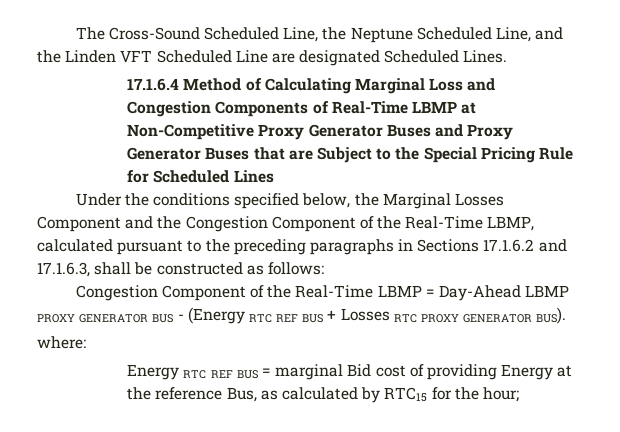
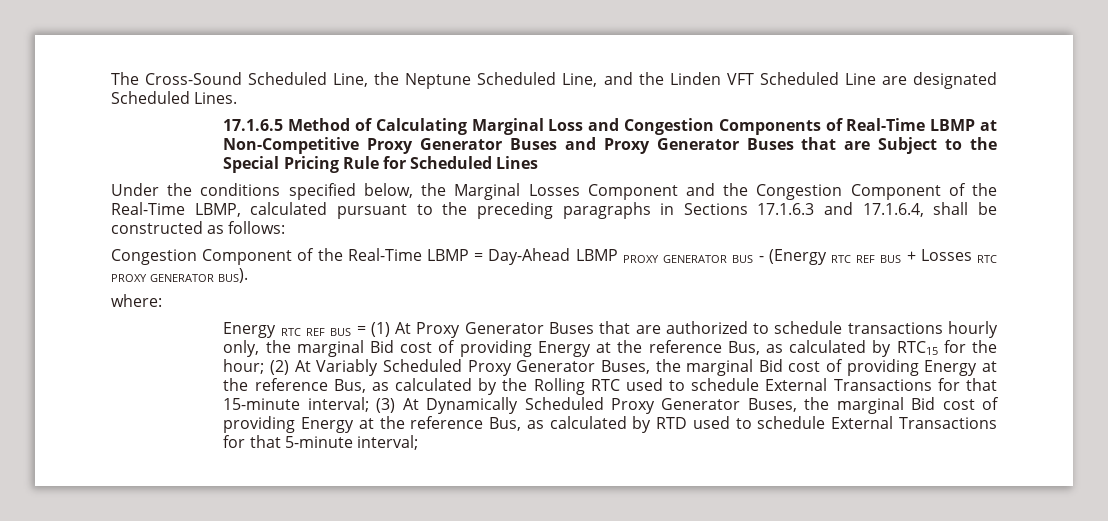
- 17.1.6.4 Method of Calculating Marginal Loss and Congestion Components of Real-Time LBMP at Non-Competitive Proxy Generator Buses and Proxy Generator Buses that are Subject to the Special Pricing Rule for Scheduled Lines
+ 17.1.6.5 Method of Calculating Marginal Loss and Congestion Components of Real-Time LBMP at Non-Competitive Proxy Generator Buses and Proxy Generator Buses that are Subject to the Special Pricing Rule for Scheduled Lines
- Under the conditions specified below, the Marginal Losses Component and the Congestion Component of the Real-Time LBMP, calculated pursuant to the preceding paragraphs in Sections 17.1.6.2 and 17.1.6.3, shall be constructed as follows:
+ Under the conditions specified below, the Marginal Losses Component and the Congestion Component of the Real-Time LBMP, calculated pursuant to the preceding paragraphs in Sections 17.1.6.3 and 17.1.6.4, shall be constructed as follows:
- Energy RTC REF BUS = marginal Bid cost of providing Energy at the reference Bus, as calculated by RTC15 for the hour;
+ Energy RTC REF BUS = (1) At Proxy Generator Buses that are authorized to schedule transactions hourly only, the marginal Bid cost of providing Energy at the reference Bus, as calculated by RTC15 for the hour; (2) At Variably Scheduled Proxy Generator Buses, the marginal Bid cost of providing Energy at the reference Bus, as calculated by the Rolling RTC used to schedule External Transactions for that 15-minute interval; (3) At Dynamically Scheduled Proxy Generator Buses, the marginal Bid cost of providing Energy at the reference Bus, as calculated by RTD used to schedule External Transactions for that 5-minute interval;

